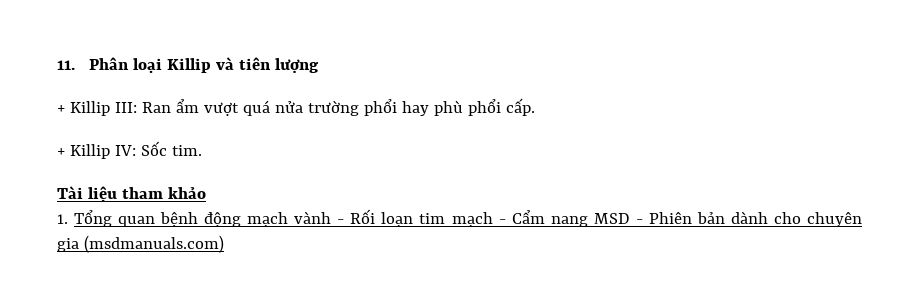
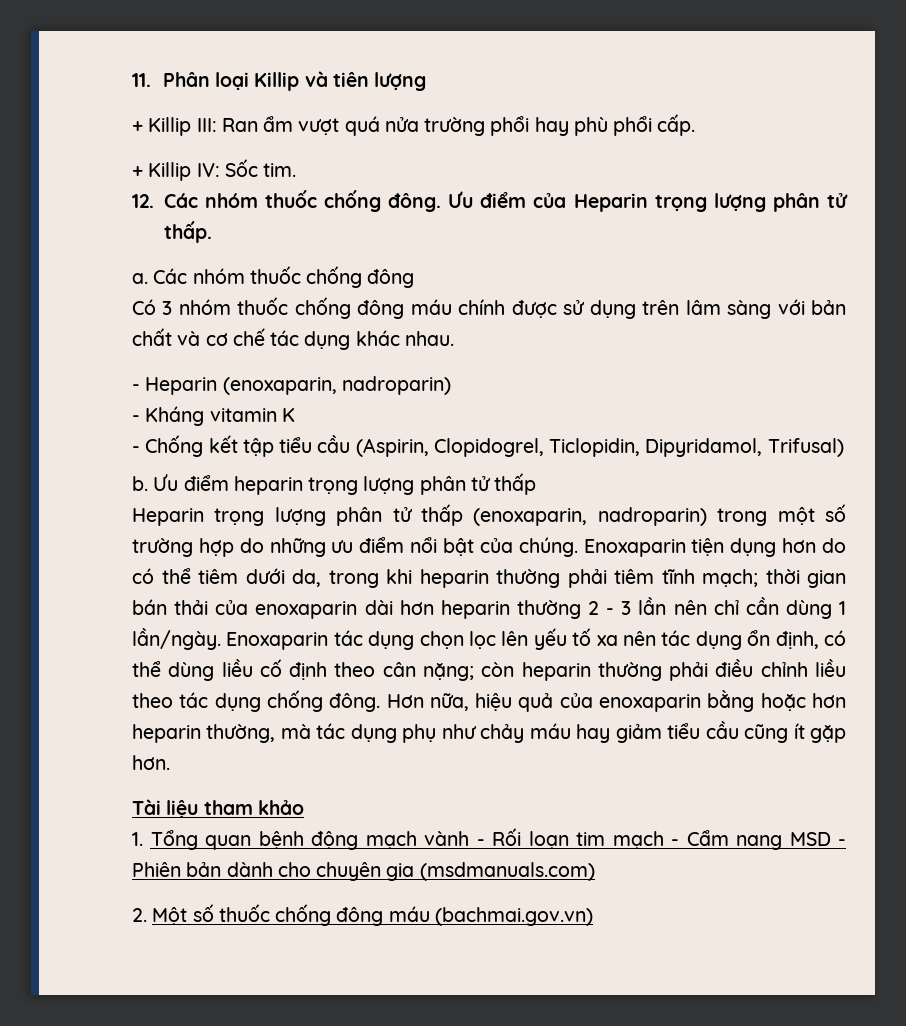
+ 12. Các nhóm thuốc chống đông. Ưu điểm của Heparin trọng lượng phân tử thấp.
+ a. Các nhóm thuốc chống đông
+ Có 3 nhóm thuốc chống đông máu chính được sử dụng trên lâm sàng với bản chất và cơ chế tác dụng khác nhau.
+ - Heparin (enoxaparin, nadroparin)
+ - Kháng vitamin K
+ - Chống kết tập tiểu cầu (Aspirin, Clopidogrel, Ticlopidin, Dipyridamol, Trifusal)
+ b. Ưu điểm heparin trọng lượng phân tử thấp
+ Heparin trọng lượng phân tử thấp (enoxaparin, nadroparin) trong một số trường hợp do những ưu điểm nổi bật của chúng. Enoxaparin tiện dụng hơn do có thể tiêm dưới da, trong khi heparin thường phải tiêm tĩnh mạch; thời gian bán thải của enoxaparin dài hơn heparin thường 2 - 3 lần nên chỉ cần dùng 1 lần/ngày. Enoxaparin tác dụng chọn lọc lên yếu tố xa nên tác dụng ổn định, có thể dùng liều cố định theo cân nặng; còn heparin thường phải điều chỉnh liều theo tác dụng chống đông. Hơn nữa, hiệu quả của enoxaparin bằng hoặc hơn heparin thường, mà tác dụng phụ như chảy máu hay giảm tiểu cầu cũng ít gặp hơn.
+ 2. Một số thuốc chống đông máu (bachmai.gov.vn)

